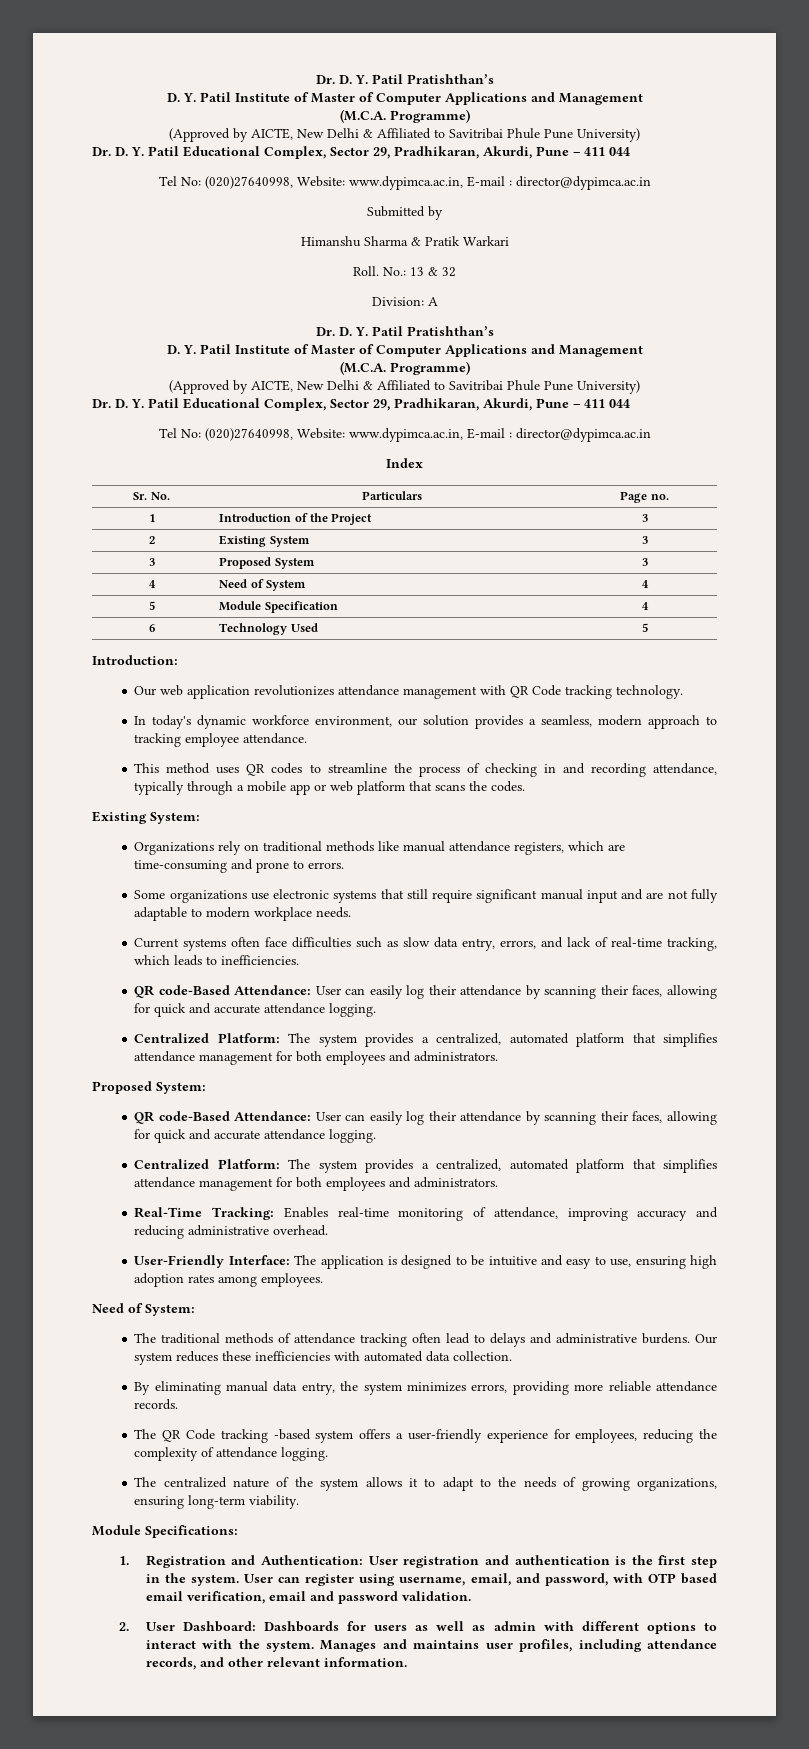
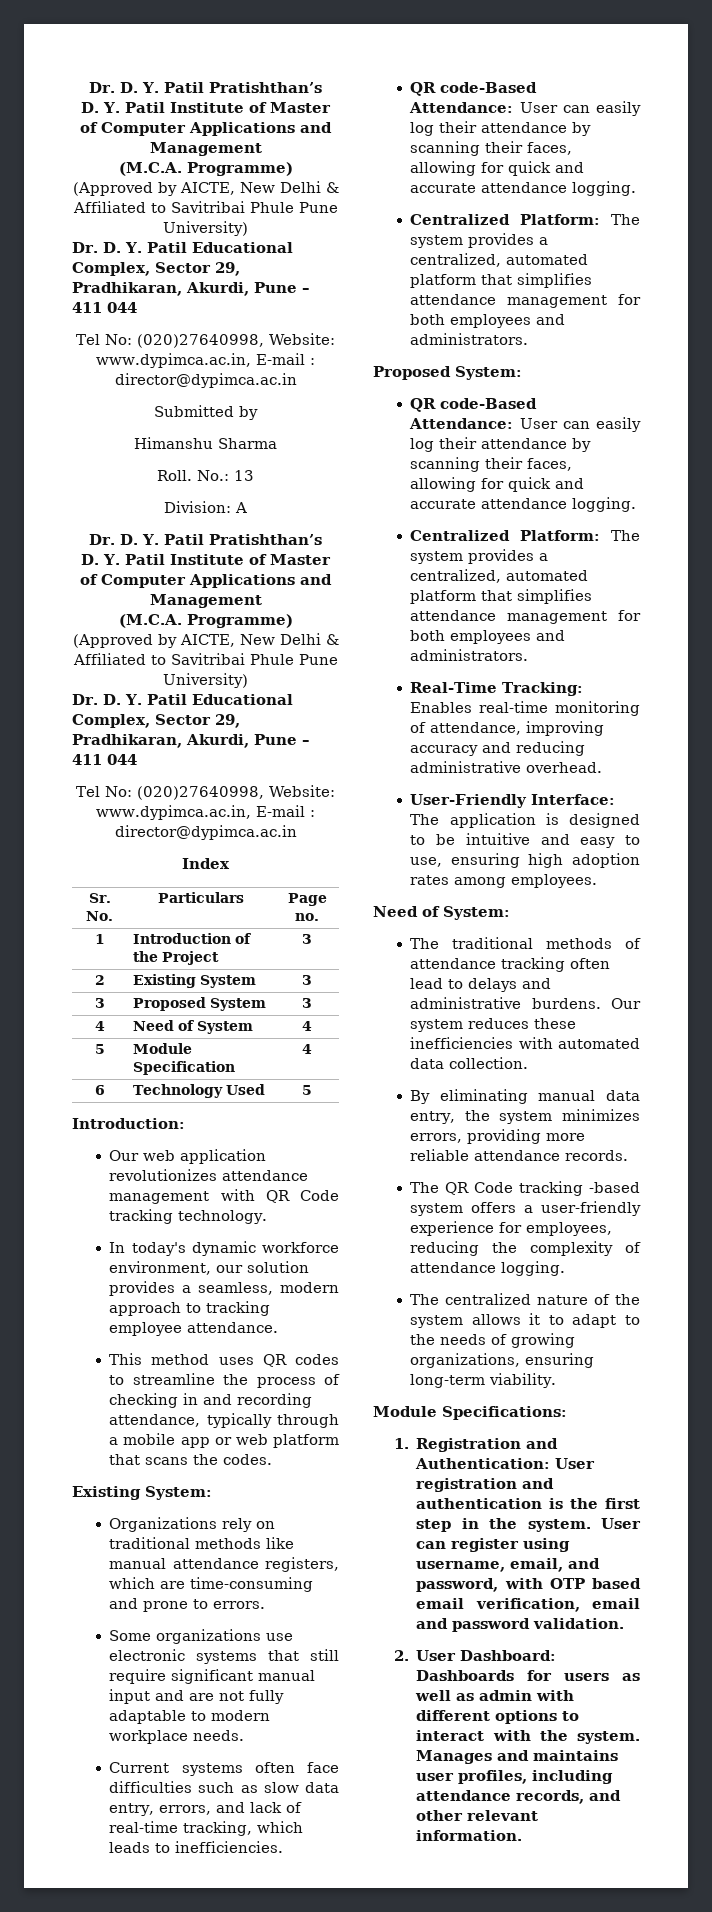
- Himanshu Sharma & Pratik Warkari
+ Himanshu Sharma
- No.: 13 & 32
+ No.: 13

